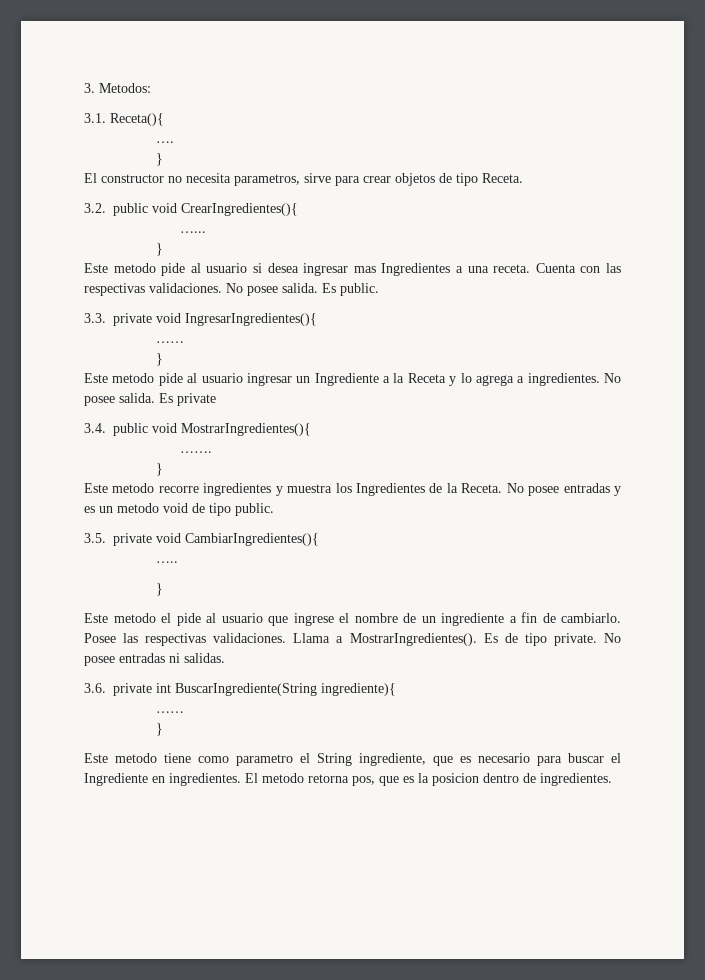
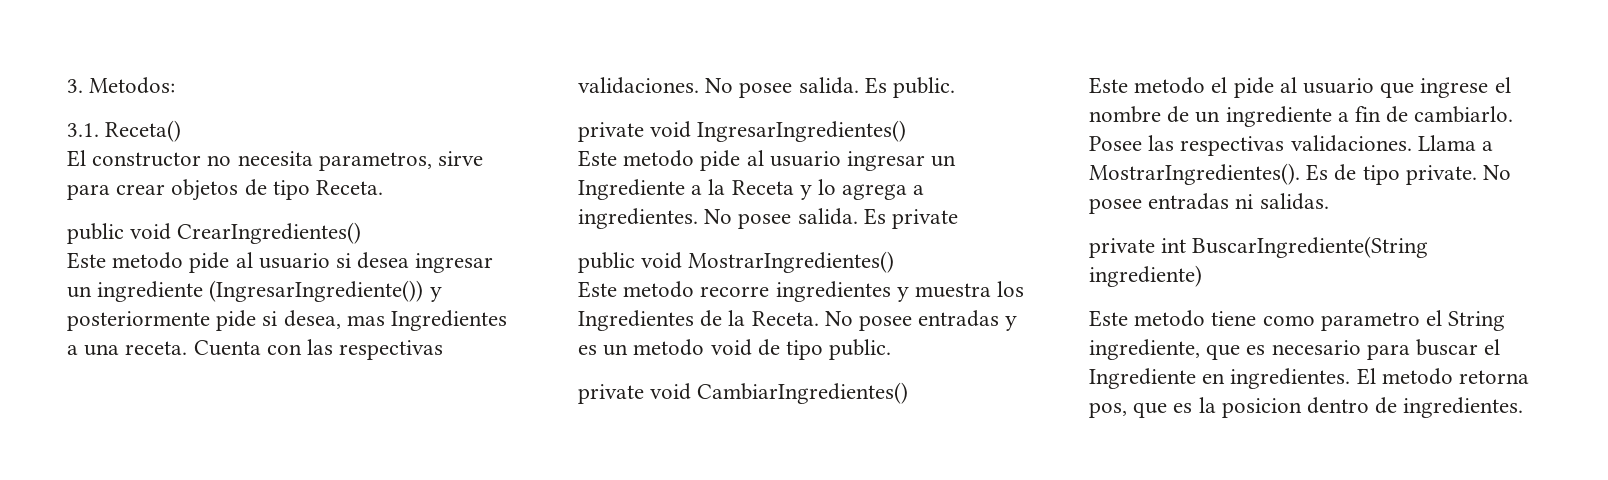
- 3.1. Receta(){
- ….
- }
+ 3.1. Receta()
- 3.2. public void CrearIngredientes(){
- …...
- }
+ public void CrearIngredientes()
- Este metodo pide al usuario si desea ingresar mas Ingredientes a una receta.
+ Este metodo pide al usuario si desea ingresar un ingrediente (IngresarIngrediente()) y posteriormente pide si desea, mas Ingredientes a una receta.
- 3.3. private void IngresarIngredientes(){
- ……
- }
+ private void IngresarIngredientes()
- 3.4. public void MostrarIngredientes(){
- …….
- }
+ public void MostrarIngredientes()
- 3.5. private void CambiarIngredientes(){
- …..
- }
+ private void CambiarIngredientes()
- 3.6. private int BuscarIngrediente(String ingrediente){
- ……
- }
+ private int BuscarIngrediente(String ingrediente)

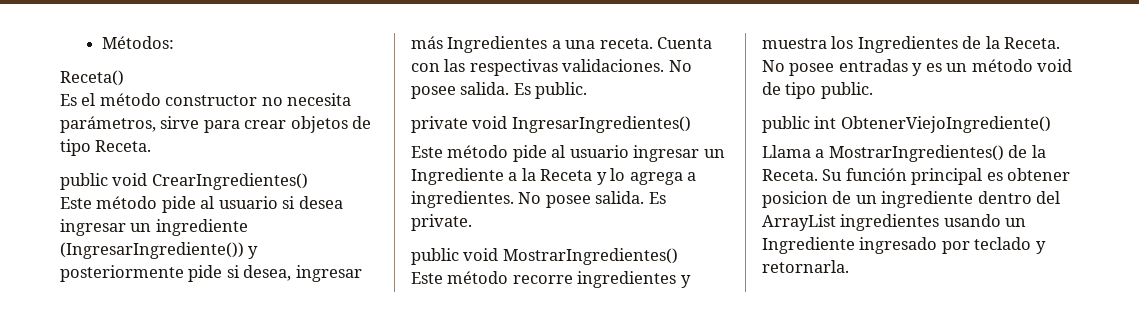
- 3. Metodos:
- 3.1. Receta()
- El constructor no necesita parametros, sirve para crear objetos de tipo Receta.
+ Métodos:
+ Receta()
+ Es el método constructor no necesita parámetros, sirve para crear objetos de tipo Receta.
- Este metodo pide al usuario si desea ingresar un ingrediente (IngresarIngrediente()) y posteriormente pide si desea, mas Ingredientes a una receta.
+ Este método pide al usuario si desea ingresar un ingrediente (IngresarIngrediente()) y posteriormente pide si desea, ingresar más Ingredientes a una receta.
- Este metodo pide al usuario ingresar un Ingrediente a la Receta y lo agrega a ingredientes.
+ Este método pide al usuario ingresar un Ingrediente a la Receta y lo agrega a ingredientes.
- Es private
+ Es private.
- Este metodo recorre ingredientes y muestra los Ingredientes de la Receta.
+ Este método recorre ingredientes y muestra los Ingredientes de la Receta.
- No posee entradas y es un metodo void de tipo public.
+ No posee entradas y es un método void de tipo public.
- private void CambiarIngredientes()
- Este metodo el pide al usuario que ingrese el nombre de un ingrediente a fin de cambiarlo. Posee las respectivas validaciones. Llama a MostrarIngredientes(). Es de tipo private. No posee entradas ni salidas.
- private int BuscarIngrediente(String ingrediente)
- Este metodo tiene como parametro el String ingrediente, que es necesario para buscar el Ingrediente en ingredientes. El metodo retorna pos, que es la posicion dentro de ingredientes.
+ public int ObtenerViejoIngrediente()
+ Llama a MostrarIngredientes() de la Receta. Su función principal es obtener posicion de un ingrediente dentro del ArrayList ingredientes usando un Ingrediente ingresado por teclado y retornarla.

